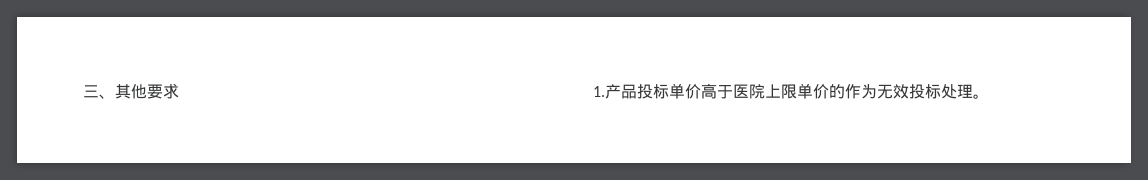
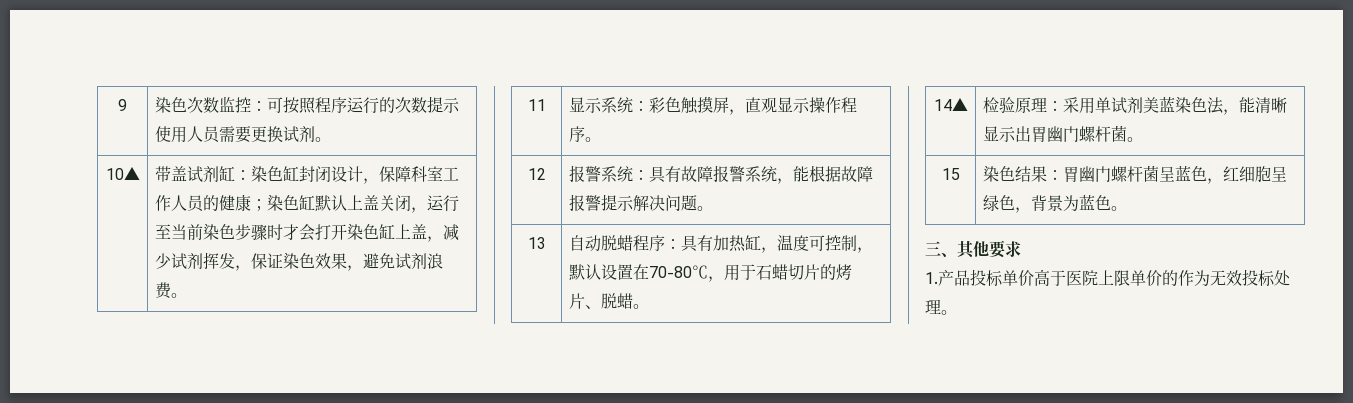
+ 9 | 染色次数监控：可按照程序运行的次数提示使用人员需要更换试剂。
+ 10▲ | 带盖试剂缸：染色缸封闭设计，保障科室工作人员的健康；染色缸默认上盖关闭，运行至当前染色步骤时才会打开染色缸上盖，减少试剂挥发，保证染色效果，避免试剂浪费。
+ 11 | 显示系统：彩色触摸屏，直观显示操作程序。
+ 12 | 报警系统：具有故障报警系统，能根据故障报警提示解决问题。
+ 13 | 自动脱蜡程序：具有加热缸，温度可控制，默认设置在70-80℃，用于石蜡切片的烤片、脱蜡。
+ 14▲ | 检验原理：采用单试剂美蓝染色法，能清晰显示出胃幽门螺杆菌。
+ 15 | 染色结果：胃幽门螺杆菌呈蓝色，红细胞呈绿色，背景为蓝色。

